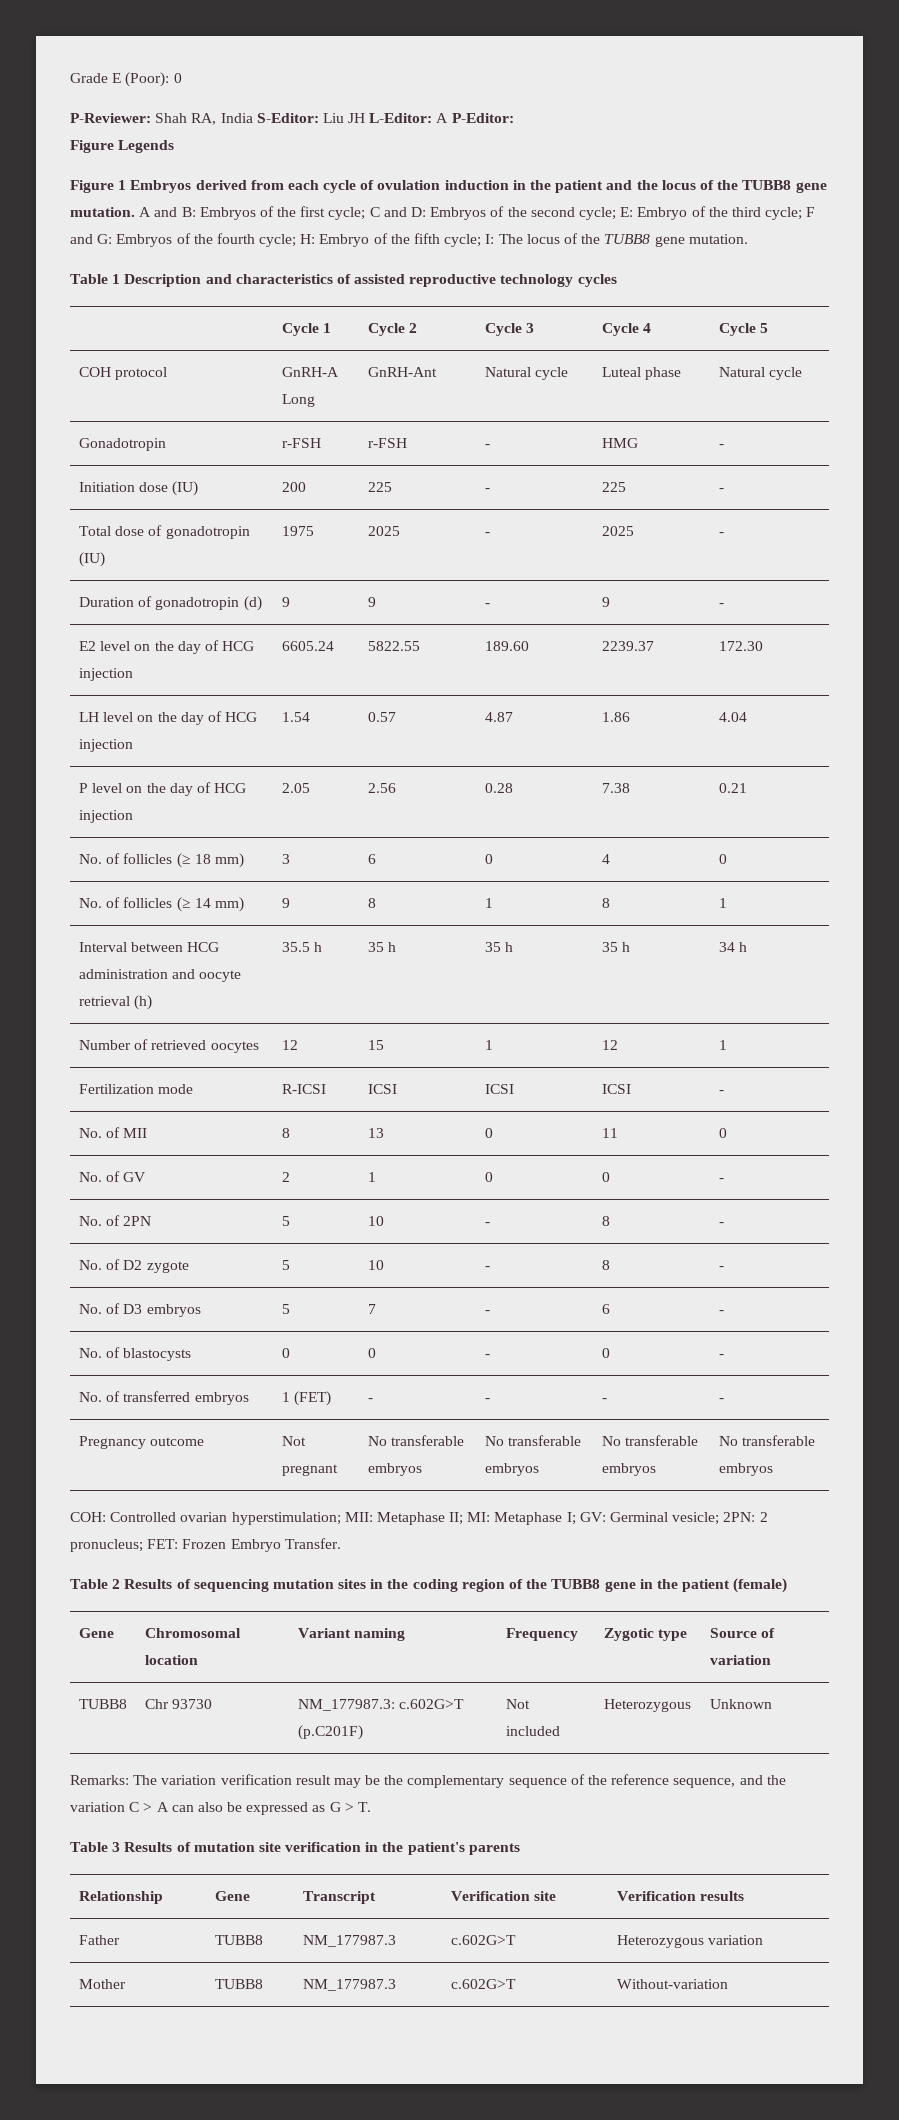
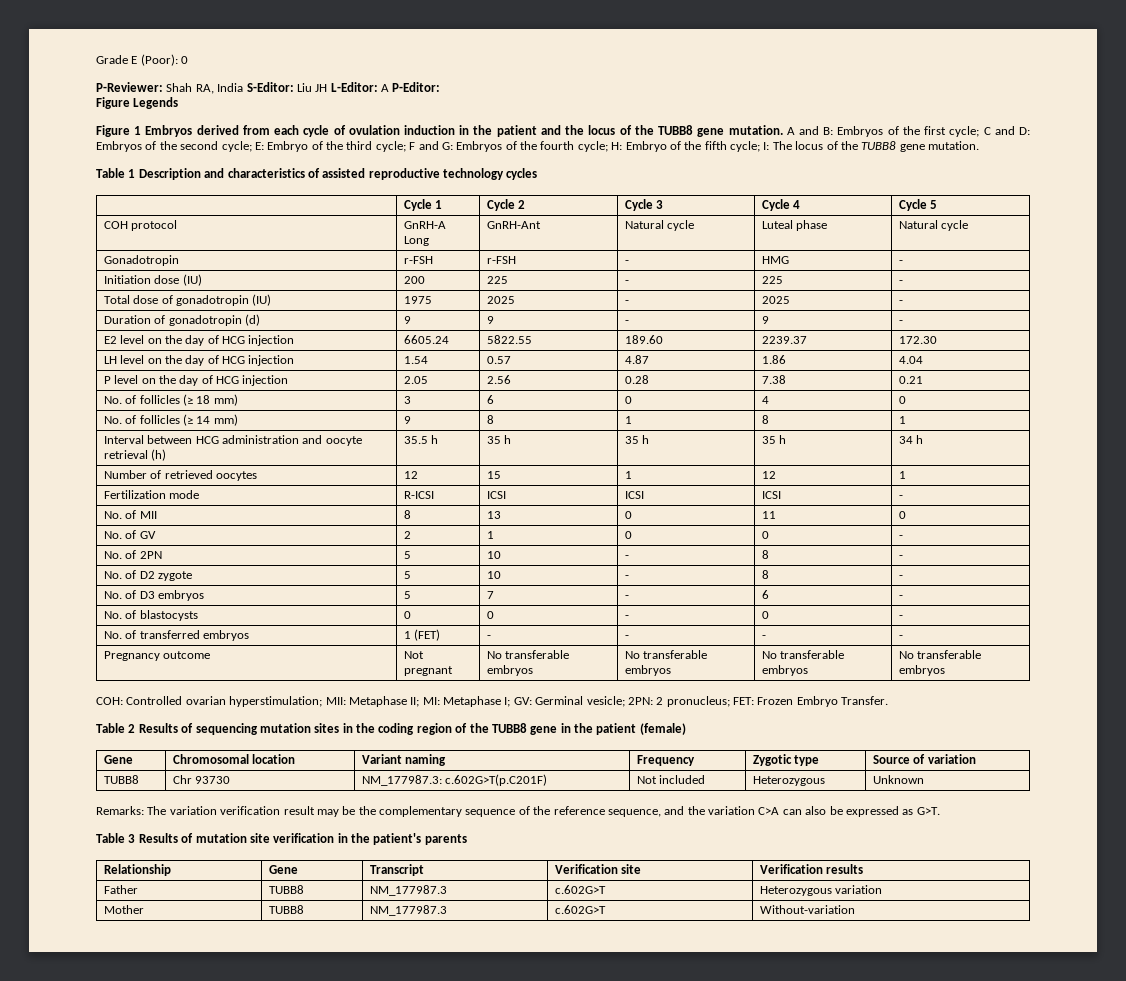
- TUBB8 | Chr 93730 | NM_177987.3: c.602G>T (p.C201F) | Not included | Heterozygous | Unknown
+ TUBB8 | Chr 93730 | NM_177987.3: c.602G>T(p.C201F) | Not included | Heterozygous | Unknown
- Remarks: The variation verification result may be the complementary sequence of the reference sequence, and the variation C > A can also be expressed as G > T.
+ Remarks: The variation verification result may be the complementary sequence of the reference sequence, and the variation C>A can also be expressed as G>T.

